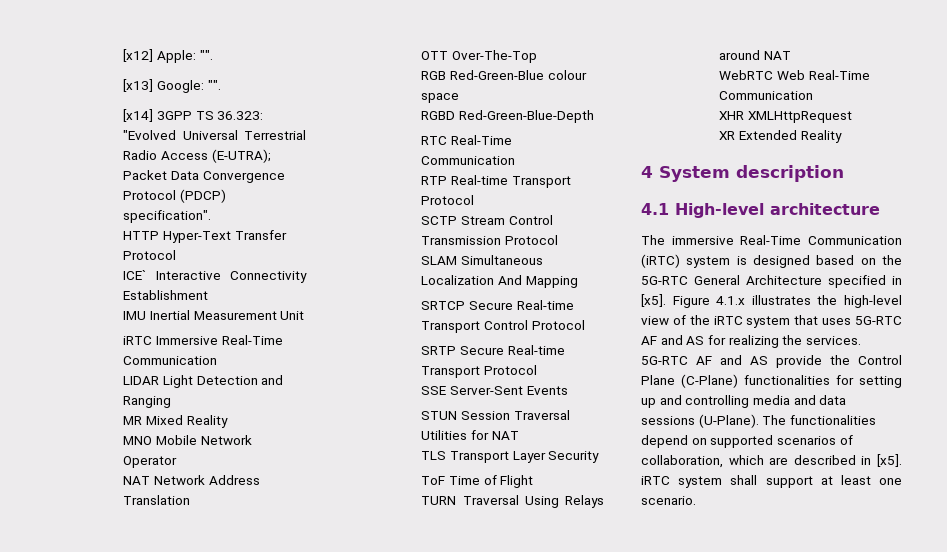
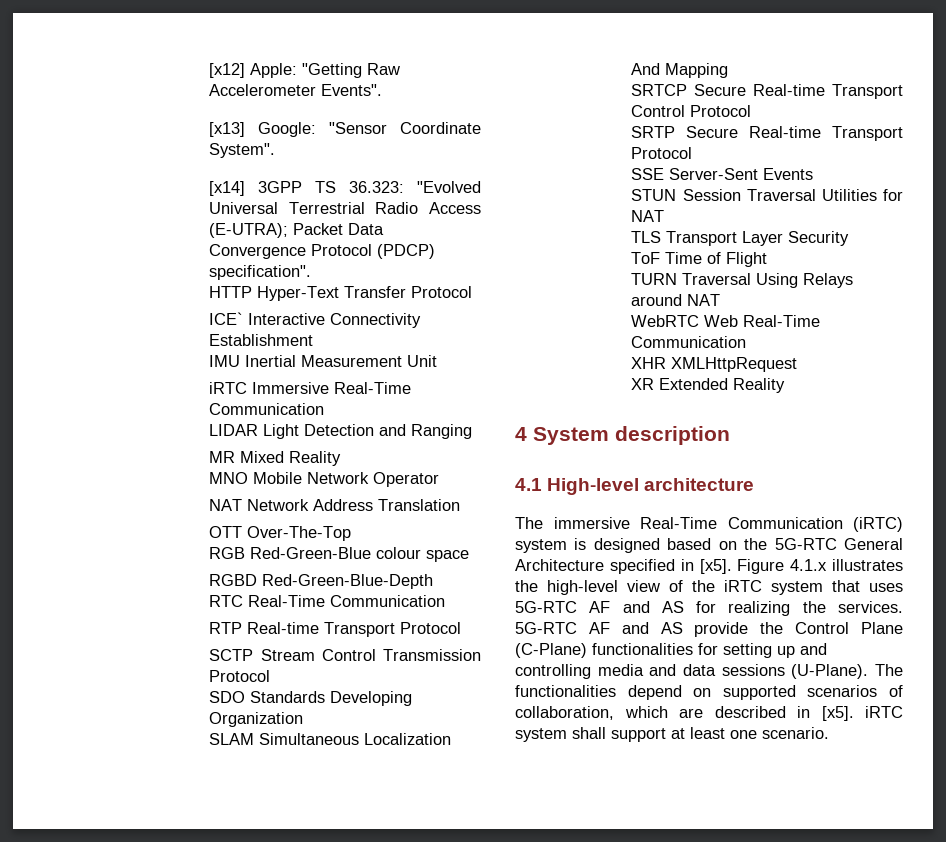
- [x12] Apple: "".
+ [x12] Apple: "Getting Raw Accelerometer Events".
- [x13] Google: "".
+ [x13] Google: "Sensor Coordinate System".
+ SDO Standards Developing Organization

